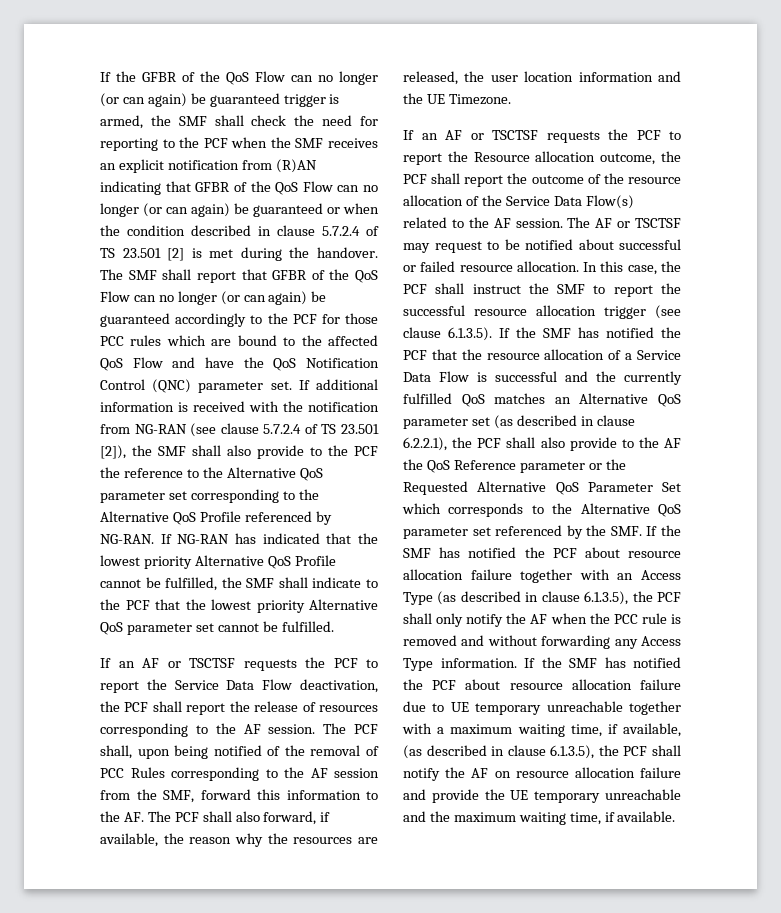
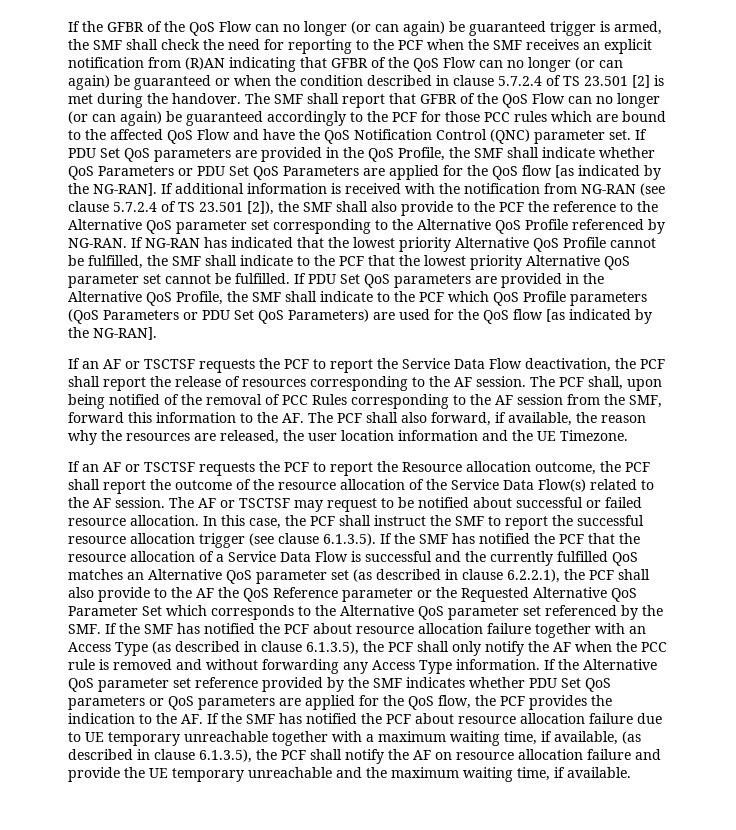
- If additional information is received with the notification from NG-RAN (see clause 5.7.2.4 of TS 23.501 [2]), the SMF shall also provide to the PCF the reference to the Alternative QoS parameter set corresponding to the Alternative QoS Profile referenced by NG-RAN.
+ If PDU Set QoS parameters are provided in the QoS Profile, the SMF shall indicate whether QoS Parameters or PDU Set QoS Parameters are applied for the QoS flow [as indicated by the NG-RAN]. If additional information is received with the notification from NG-RAN (see clause 5.7.2.4 of TS 23.501 [2]), the SMF shall also provide to the PCF the reference to the Alternative QoS parameter set corresponding to the Alternative QoS Profile referenced by NG-RAN.
+ If PDU Set QoS parameters are provided in the Alternative QoS Profile, the SMF shall indicate to the PCF which QoS Profile parameters (QoS Parameters or PDU Set QoS Parameters) are used for the QoS flow [as indicated by the NG-RAN].
- If the SMF has notified the PCF about resource allocation failure due to UE temporary unreachable together with a maximum waiting time, if available, (as described in clause 6.1.3.5), the PCF shall notify the AF on resource allocation failure and provide the UE temporary unreachable and the maximum waiting time, if available.
+ If the Alternative QoS parameter set reference provided by the SMF indicates whether PDU Set QoS parameters or QoS parameters are applied for the QoS flow, the PCF provides the indication to the AF. If the SMF has notified the PCF about resource allocation failure due to UE temporary unreachable together with a maximum waiting time, if available, (as described in clause 6.1.3.5), the PCF shall notify the AF on resource allocation failure and provide the UE temporary unreachable and the maximum waiting time, if available.

